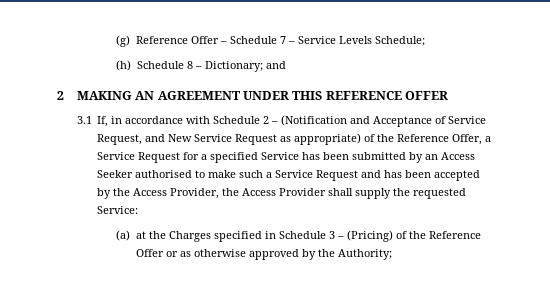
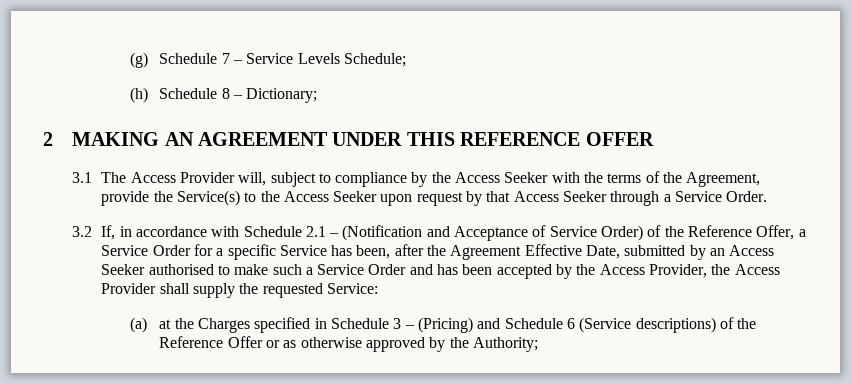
- (g) Reference Offer – Schedule 7 – Service Levels Schedule;
+ (g) Schedule 7 – Service Levels Schedule;
- (h) Schedule 8 – Dictionary; and
+ (h) Schedule 8 – Dictionary;
- 3.1 If, in accordance with Schedule 2 – (Notification and Acceptance of Service Request, and New Service Request as appropriate) of the Reference Offer, a Service Request for a specified Service has been submitted by an Access Seeker authorised to make such a Service Request and has been accepted by the Access Provider, the Access Provider shall supply the requested Service:
+ 3.1 The Access Provider will, subject to compliance by the Access Seeker with the terms of the Agreement, provide the Service(s) to the Access Seeker upon request by that Access Seeker through a Service Order.
+ 3.2 If, in accordance with Schedule 2.1 – (Notification and Acceptance of Service Order) of the Reference Offer, a Service Order for a specific Service has been, after the Agreement Effective Date, submitted by an Access Seeker authorised to make such a Service Order and has been accepted by the Access Provider, the Access Provider shall supply the requested Service:
- (a) at the Charges specified in Schedule 3 – (Pricing) of the Reference Offer or as otherwise approved by the Authority;
+ (a) at the Charges specified in Schedule 3 – (Pricing) and Schedule 6 (Service descriptions) of the Reference Offer or as otherwise approved by the Authority;

